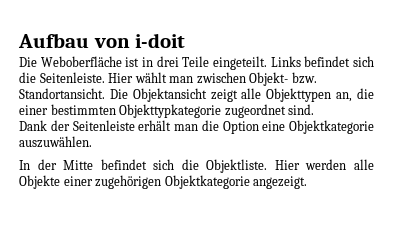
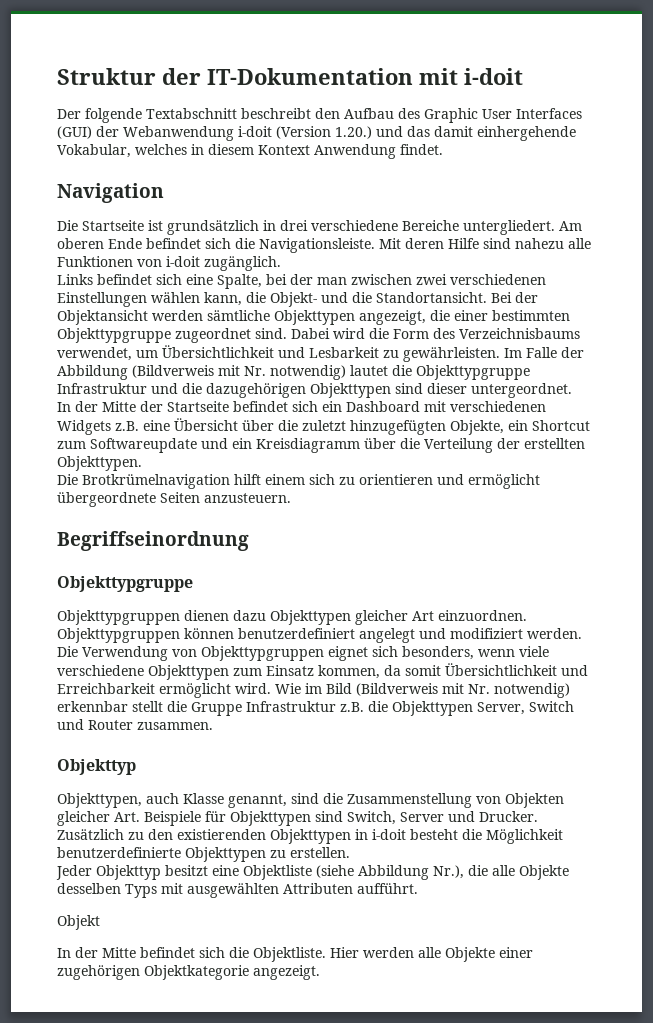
- Aufbau von i-doit
- Die Weboberfläche ist in drei Teile eingeteilt. Links befindet sich die Seitenleiste. Hier wählt man zwischen Objekt- bzw. Standortansicht. Die Objektansicht zeigt alle Objekttypen an, die einer bestimmten Objekttypkategorie zugeordnet sind.
- Dank der Seitenleiste erhält man die Option eine Objektkategorie auszuwählen.
+ Struktur der IT-Dokumentation mit i-doit
+ Der folgende Textabschnitt beschreibt den Aufbau des Graphic User Interfaces (GUI) der Webanwendung i-doit (Version 1.20.) und das damit einhergehende Vokabular, welches in diesem Kontext Anwendung findet.
+ Navigation
+ Die Startseite ist grundsätzlich in drei verschiedene Bereiche untergliedert. Am oberen Ende befindet sich die Navigationsleiste. Mit deren Hilfe sind nahezu alle Funktionen von i-doit zugänglich.
+ Links befindet sich eine Spalte, bei der man zwischen zwei verschiedenen Einstellungen wählen kann, die Objekt- und die Standortansicht. Bei der Objektansicht werden sämtliche Objekttypen angezeigt, die einer bestimmten Objekttypgruppe zugeordnet sind. Dabei wird die Form des Verzeichnisbaums verwendet, um Übersichtlichkeit und Lesbarkeit zu gewährleisten. Im Falle der Abbildung (Bildverweis mit Nr. notwendig) lautet die Objekttypgruppe Infrastruktur und die dazugehörigen Objekttypen sind dieser untergeordnet.
+ In der Mitte der Startseite befindet sich ein Dashboard mit verschiedenen Widgets z.B. eine Übersicht über die zuletzt hinzugefügten Objekte, ein Shortcut zum Softwareupdate und ein Kreisdiagramm über die Verteilung der erstellten Objekttypen.
+ Die Brotkrümelnavigation hilft einem sich zu orientieren und ermöglicht übergeordnete Seiten anzusteuern.
+ Begriffseinordnung
+ Objekttypgruppe
+ Objekttypgruppen dienen dazu Objekttypen gleicher Art einzuordnen. Objekttypgruppen können benutzerdefiniert angelegt und modifiziert werden. Die Verwendung von Objekttypgruppen eignet sich besonders, wenn viele verschiedene Objekttypen zum Einsatz kommen, da somit Übersichtlichkeit und Erreichbarkeit ermöglicht wird. Wie im Bild (Bildverweis mit Nr. notwendig) erkennbar stellt die Gruppe Infrastruktur z.B. die Objekttypen Server, Switch und Router zusammen.
+ Objekttyp
+ Objekttypen, auch Klasse genannt, sind die Zusammenstellung von Objekten gleicher Art. Beispiele für Objekttypen sind Switch, Server und Drucker. Zusätzlich zu den existierenden Objekttypen in i-doit besteht die Möglichkeit benutzerdefinierte Objekttypen zu erstellen.
+ Jeder Objekttyp besitzt eine Objektliste (siehe Abbildung Nr.), die alle Objekte desselben Typs mit ausgewählten Attributen aufführt.
+ Objekt

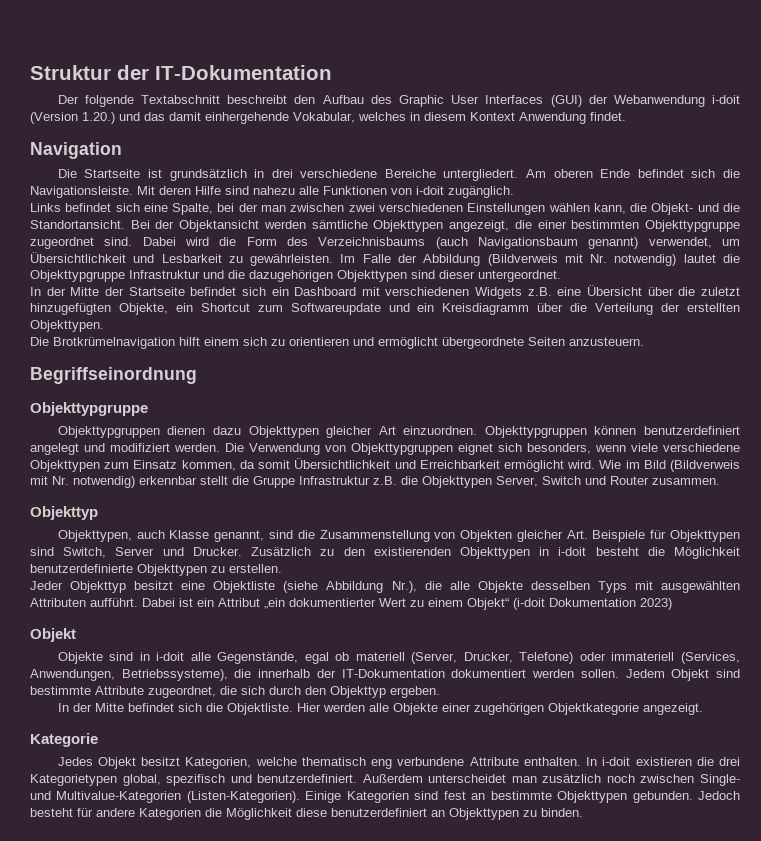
- Struktur der IT-Dokumentation mit i-doit
+ Struktur der IT-Dokumentation
- Dabei wird die Form des Verzeichnisbaums verwendet, um Übersichtlichkeit und Lesbarkeit zu gewährleisten.
+ Dabei wird die Form des Verzeichnisbaums (auch Navigationsbaum genannt) verwendet, um Übersichtlichkeit und Lesbarkeit zu gewährleisten.
- Jeder Objekttyp besitzt eine Objektliste (siehe Abbildung Nr.), die alle Objekte desselben Typs mit ausgewählten Attributen aufführt.
+ Jeder Objekttyp besitzt eine Objektliste (siehe Abbildung Nr.), die alle Objekte desselben Typs mit ausgewählten Attributen aufführt. Dabei ist ein Attribut „ein dokumentierter Wert zu einem Objekt“ (i-doit Dokumentation 2023)
  Objekt
+ Objekte sind in i-doit alle Gegenstände, egal ob materiell (Server, Drucker, Telefone) oder immateriell (Services, Anwendungen, Betriebssysteme), die innerhalb der IT-Dokumentation dokumentiert werden sollen. Jedem Objekt sind bestimmte Attribute zugeordnet, die sich durch den Objekttyp ergeben.
+ Kategorie
+ Jedes Objekt besitzt Kategorien, welche thematisch eng verbundene Attribute enthalten. In i-doit existieren die drei Kategorietypen global, spezifisch und benutzerdefiniert. Außerdem unterscheidet man zusätzlich noch zwischen Single- und Multivalue-Kategorien (Listen-Kategorien). Einige Kategorien sind fest an bestimmte Objekttypen gebunden. Jedoch besteht für andere Kategorien die Möglichkeit diese benutzerdefiniert an Objekttypen zu binden.

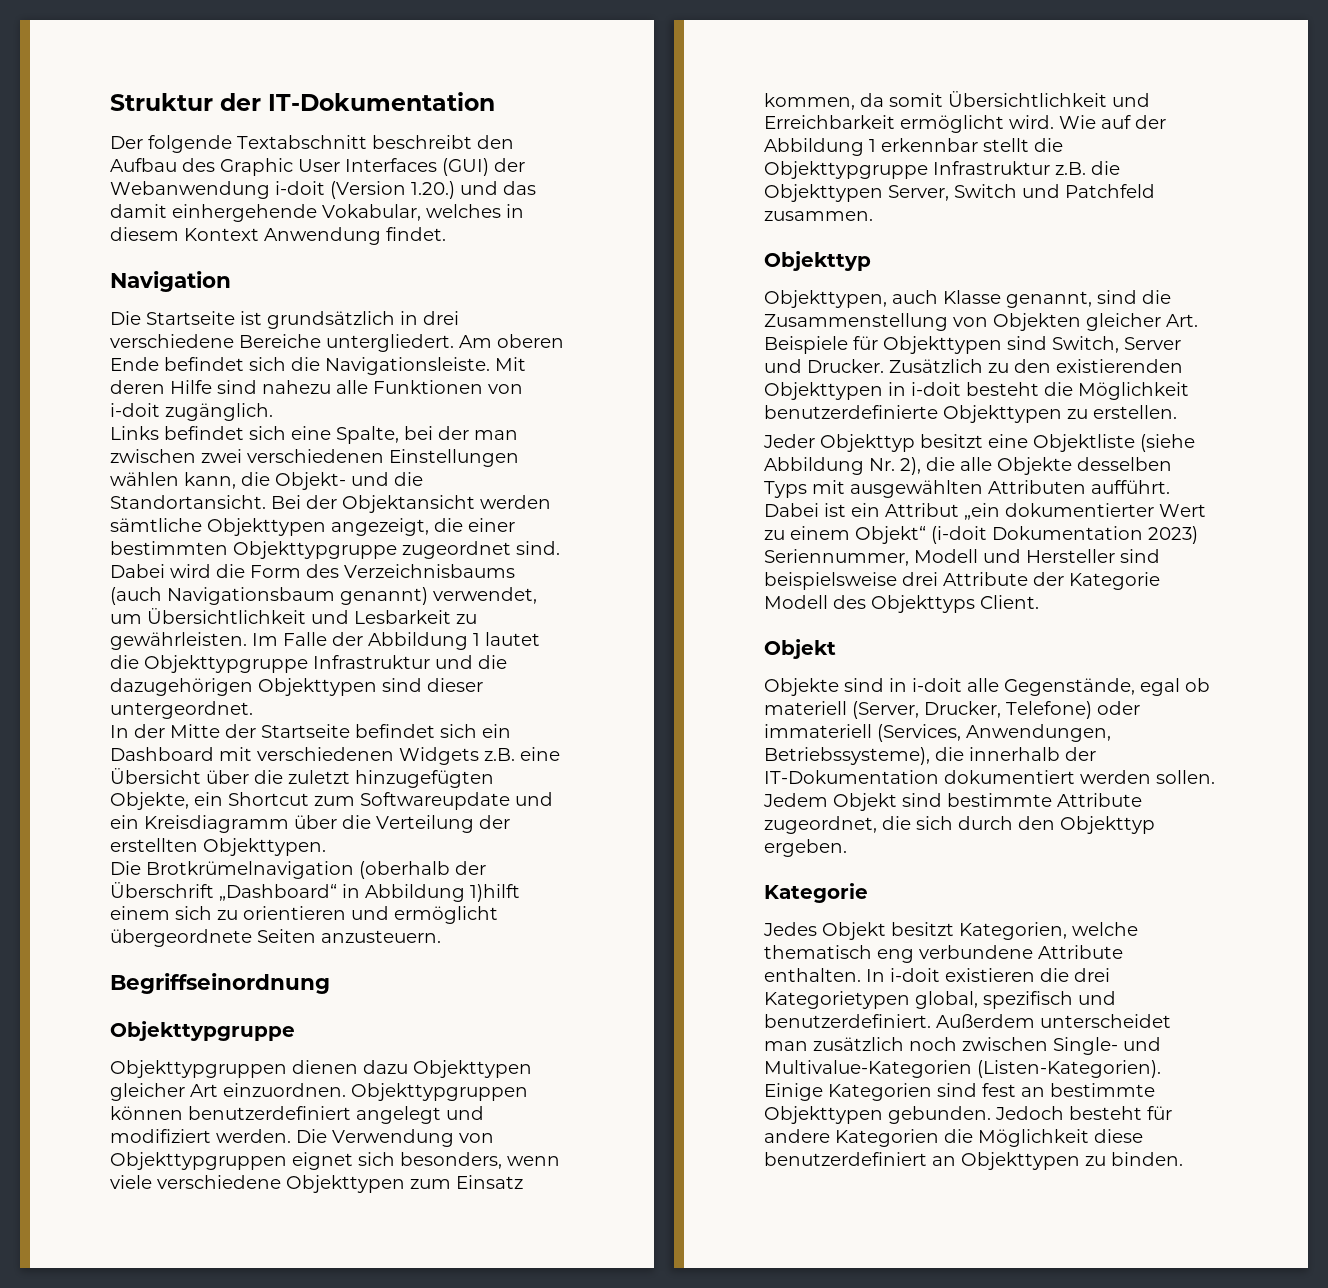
- Im Falle der Abbildung (Bildverweis mit Nr. notwendig) lautet die Objekttypgruppe Infrastruktur und die dazugehörigen Objekttypen sind dieser untergeordnet.
+ Im Falle der Abbildung 1 lautet die Objekttypgruppe Infrastruktur und die dazugehörigen Objekttypen sind dieser untergeordnet.
- Die Brotkrümelnavigation hilft einem sich zu orientieren und ermöglicht übergeordnete Seiten anzusteuern.
+ Die Brotkrümelnavigation (oberhalb der Überschrift „Dashboard“ in Abbildung 1)hilft einem sich zu orientieren und ermöglicht übergeordnete Seiten anzusteuern.
- Wie im Bild (Bildverweis mit Nr. notwendig) erkennbar stellt die Gruppe Infrastruktur z.B. die Objekttypen Server, Switch und Router zusammen.
+ Wie auf der Abbildung 1 erkennbar stellt die Objekttypgruppe Infrastruktur z.B. die Objekttypen Server, Switch und Patchfeld zusammen.
- Jeder Objekttyp besitzt eine Objektliste (siehe Abbildung Nr.), die alle Objekte desselben Typs mit ausgewählten Attributen aufführt.
+ Jeder Objekttyp besitzt eine Objektliste (siehe Abbildung Nr. 2), die alle Objekte desselben Typs mit ausgewählten Attributen aufführt.
- Dabei ist ein Attribut „ein dokumentierter Wert zu einem Objekt“ (i-doit Dokumentation 2023)
+ Dabei ist ein Attribut „ein dokumentierter Wert zu einem Objekt“ (i-doit Dokumentation 2023) Seriennummer, Modell und Hersteller sind beispielsweise drei Attribute der Kategorie Modell des Objekttyps Client.
- In der Mitte befindet sich die Objektliste. Hier werden alle Objekte einer zugehörigen Objektkategorie angezeigt.

